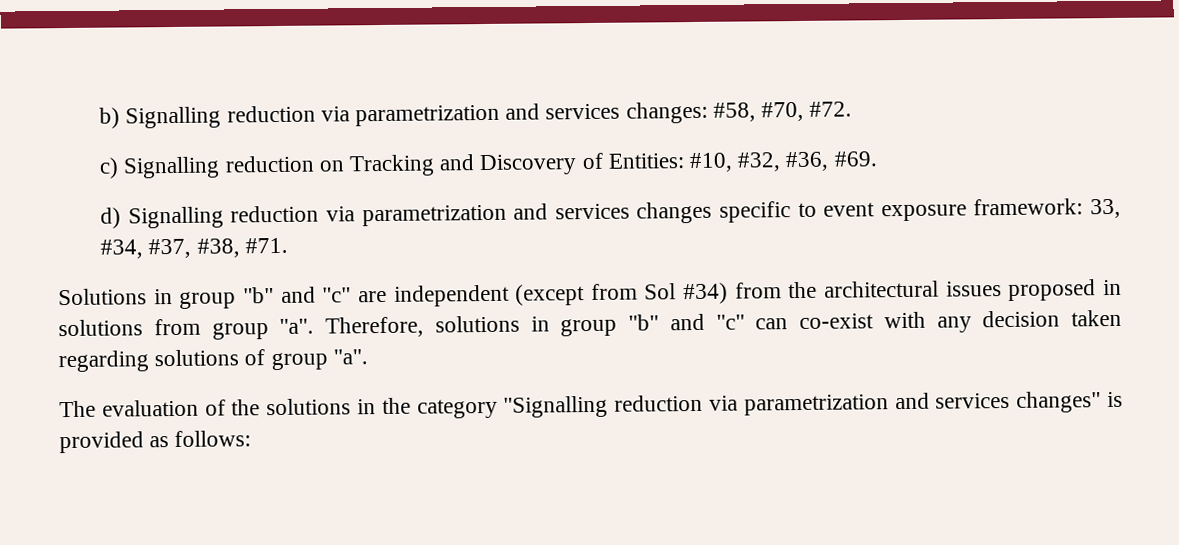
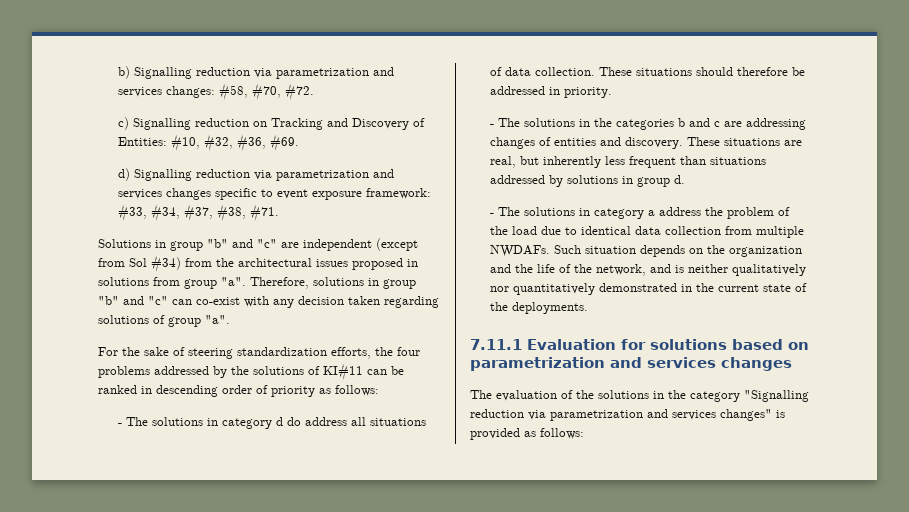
- d) Signalling reduction via parametrization and services changes specific to event exposure framework: 33, #34, #37, #38, #71.
+ d) Signalling reduction via parametrization and services changes specific to event exposure framework: #33, #34, #37, #38, #71.
+ For the sake of steering standardization efforts, the four problems addressed by the solutions of KI#11 can be ranked in descending order of priority as follows:
+ - The solutions in category d do address all situations of data collection. These situations should therefore be addressed in priority.
+ - The solutions in the categories b and c are addressing changes of entities and discovery. These situations are real, but inherently less frequent than situations addressed by solutions in group d.
+ - The solutions in category a address the problem of the load due to identical data collection from multiple NWDAFs. Such situation depends on the organization and the life of the network, and is neither qualitatively nor quantitatively demonstrated in the current state of the deployments.
+ 7.11.1 Evaluation for solutions based on parametrization and services changes

